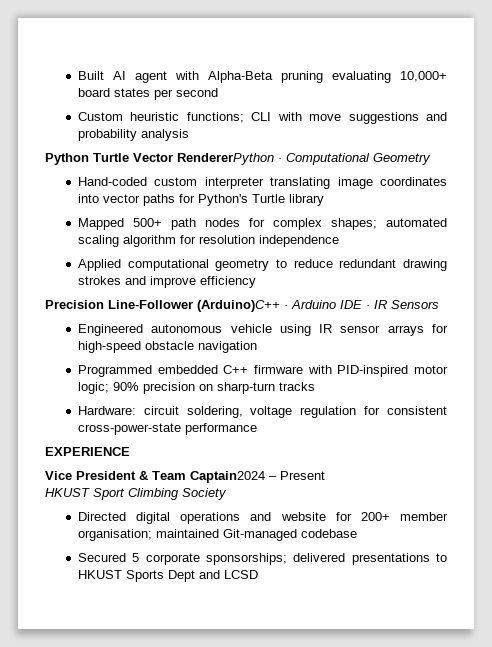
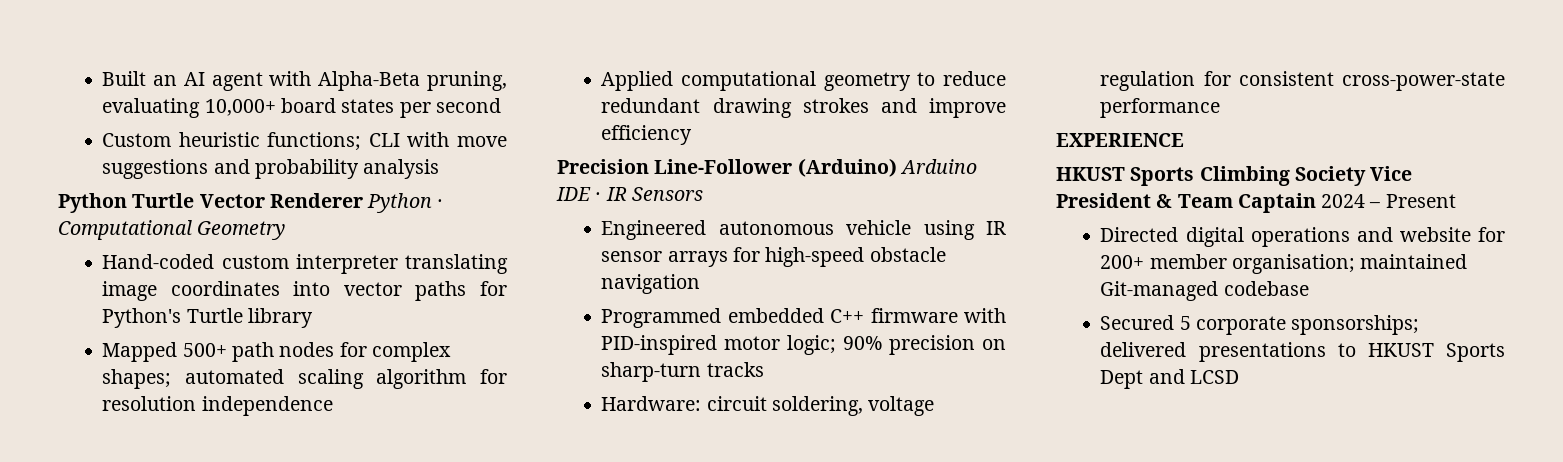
- Built AI agent with Alpha-Beta pruning evaluating 10,000+ board states per second
+ Built an AI agent with Alpha-Beta pruning, evaluating 10,000+ board states per second
- Python Turtle Vector RendererPython · Computational Geometry
+ Python Turtle Vector Renderer Python · Computational Geometry
- Precision Line-Follower (Arduino)C++ · Arduino IDE · IR Sensors
+ Precision Line-Follower (Arduino) Arduino IDE · IR Sensors
- Vice President & Team Captain2024 – Present
+ HKUST Sports Climbing Society Vice President & Team Captain 2024 – Present
- HKUST Sport Climbing Society

